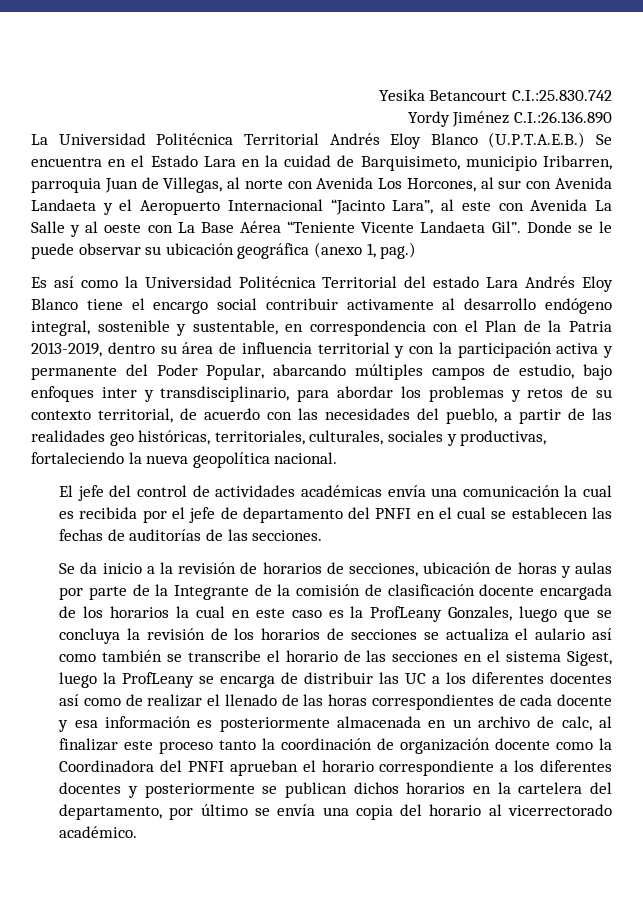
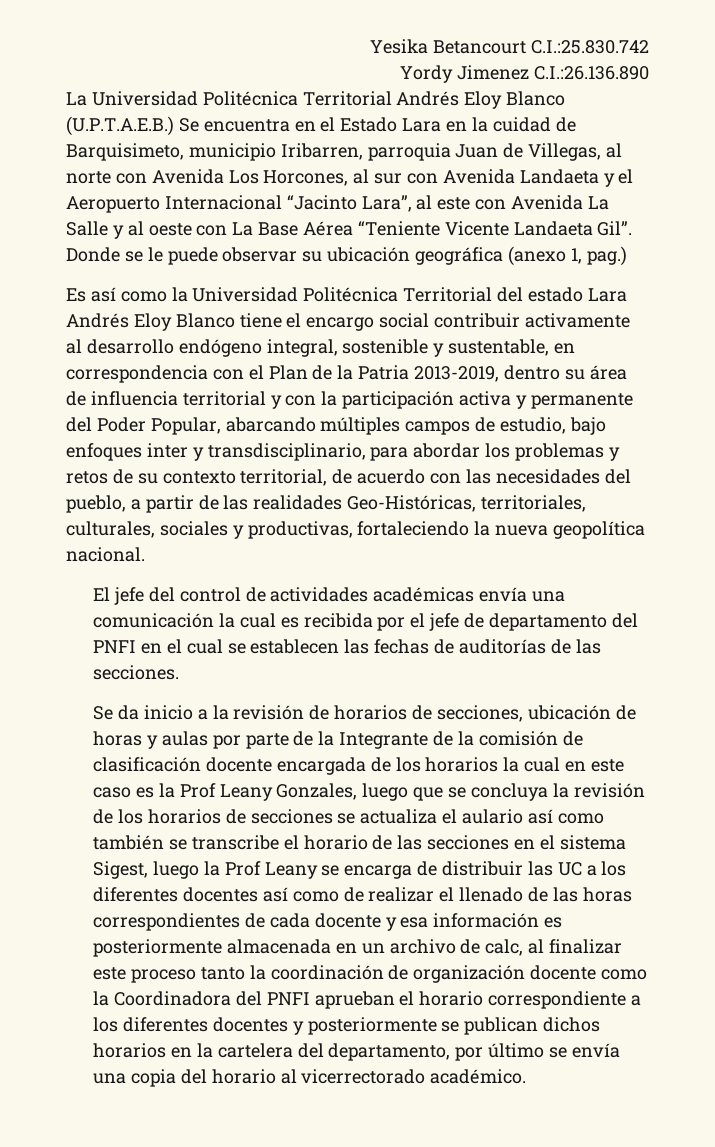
- Yordy Jiménez C.I.:26.136.890
+ Yordy Jimenez C.I.:26.136.890
- Es así como la Universidad Politécnica Territorial del estado Lara Andrés Eloy Blanco tiene el encargo social contribuir activamente al desarrollo endógeno integral, sostenible y sustentable, en correspondencia con el Plan de la Patria 2013-2019, dentro su área de influencia territorial y con la participación activa y permanente del Poder Popular, abarcando múltiples campos de estudio, bajo enfoques inter y transdisciplinario, para abordar los problemas y retos de su contexto territorial, de acuerdo con las necesidades del pueblo, a partir de las realidades geo históricas, territoriales, culturales, sociales y productivas, fortaleciendo la nueva geopolítica nacional.
+ Es así como la Universidad Politécnica Territorial del estado Lara Andrés Eloy Blanco tiene el encargo social contribuir activamente al desarrollo endógeno integral, sostenible y sustentable, en correspondencia con el Plan de la Patria 2013-2019, dentro su área de influencia territorial y con la participación activa y permanente del Poder Popular, abarcando múltiples campos de estudio, bajo enfoques inter y transdisciplinario, para abordar los problemas y retos de su contexto territorial, de acuerdo con las necesidades del pueblo, a partir de las realidades Geo-Históricas, territoriales, culturales, sociales y productivas, fortaleciendo la nueva geopolítica nacional.
- Se da inicio a la revisión de horarios de secciones, ubicación de horas y aulas por parte de la Integrante de la comisión de clasificación docente encargada de los horarios la cual en este caso es la ProfLeany Gonzales, luego que se concluya la revisión de los horarios de secciones se actualiza el aulario así como también se transcribe el horario de las secciones en el sistema Sigest, luego la ProfLeany se encarga de distribuir las UC a los diferentes docentes así como de realizar el llenado de las horas correspondientes de cada docente y esa información es posteriormente almacenada en un archivo de calc, al finalizar este proceso tanto la coordinación de organización docente como la Coordinadora del PNFI aprueban el horario correspondiente a los diferentes docentes y posteriormente se publican dichos horarios en la cartelera del departamento, por último se envía una copia del horario al vicerrectorado académico.
+ Se da inicio a la revisión de horarios de secciones, ubicación de horas y aulas por parte de la Integrante de la comisión de clasificación docente encargada de los horarios la cual en este caso es la Prof Leany Gonzales, luego que se concluya la revisión de los horarios de secciones se actualiza el aulario así como también se transcribe el horario de las secciones en el sistema Sigest, luego la Prof Leany se encarga de distribuir las UC a los diferentes docentes así como de realizar el llenado de las horas correspondientes de cada docente y esa información es posteriormente almacenada en un archivo de calc, al finalizar este proceso tanto la coordinación de organización docente como la Coordinadora del PNFI aprueban el horario correspondiente a los diferentes docentes y posteriormente se publican dichos horarios en la cartelera del departamento, por último se envía una copia del horario al vicerrectorado académico.

